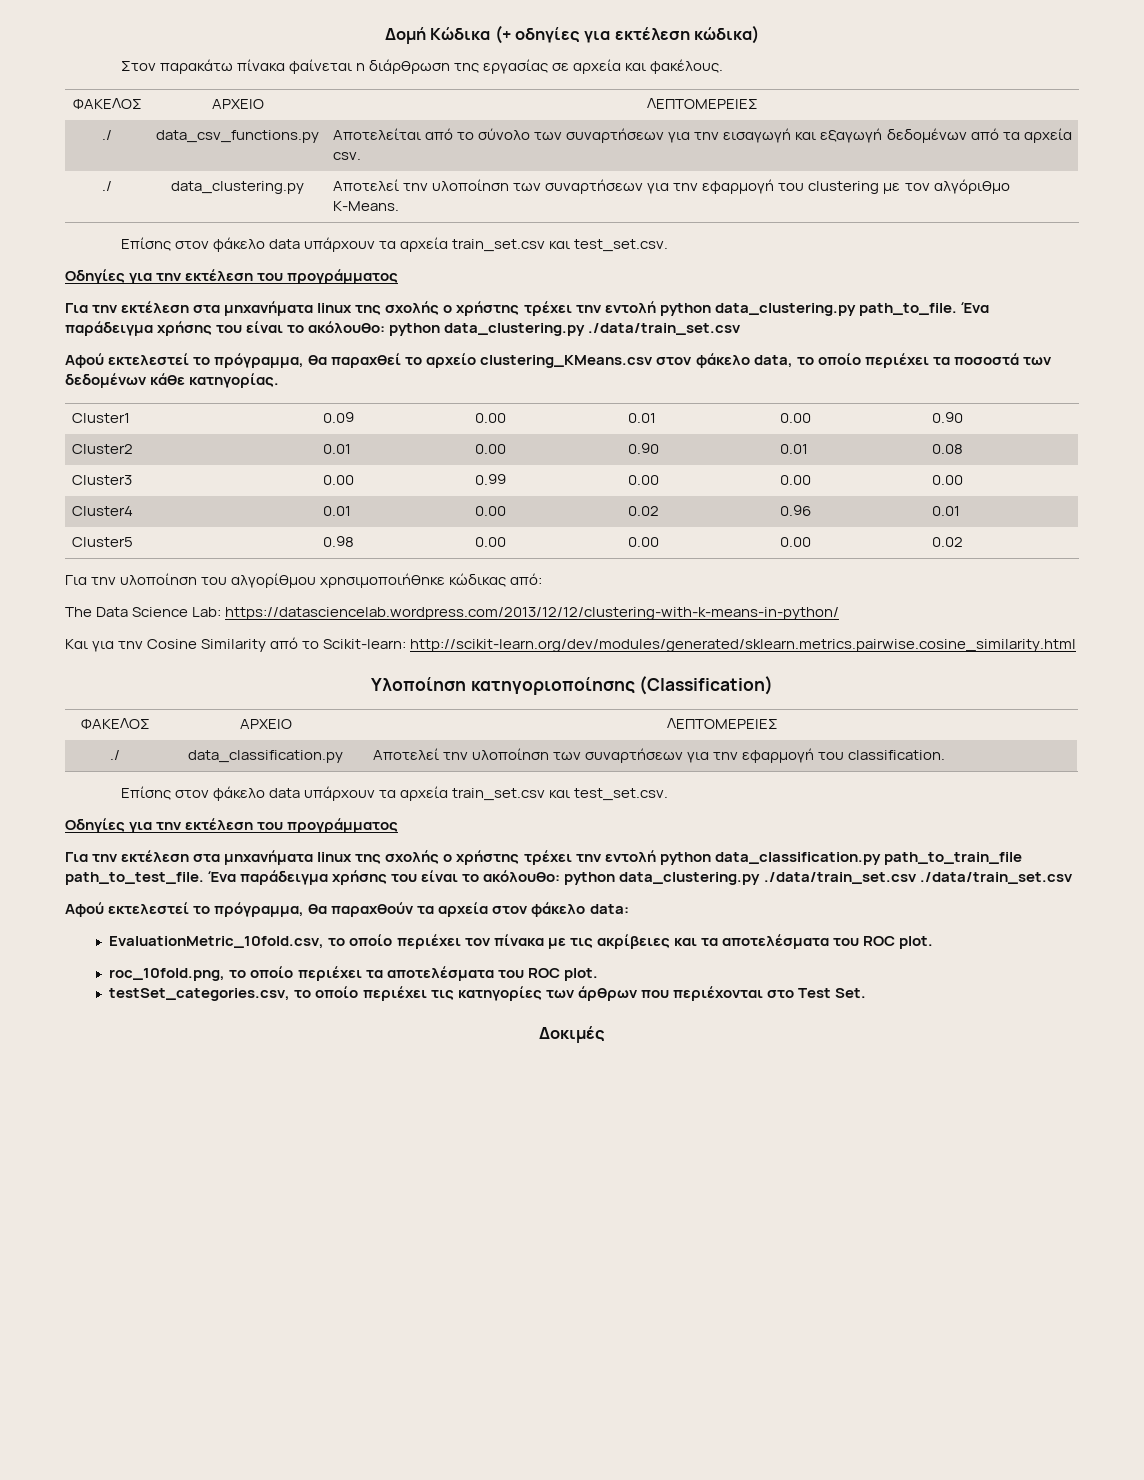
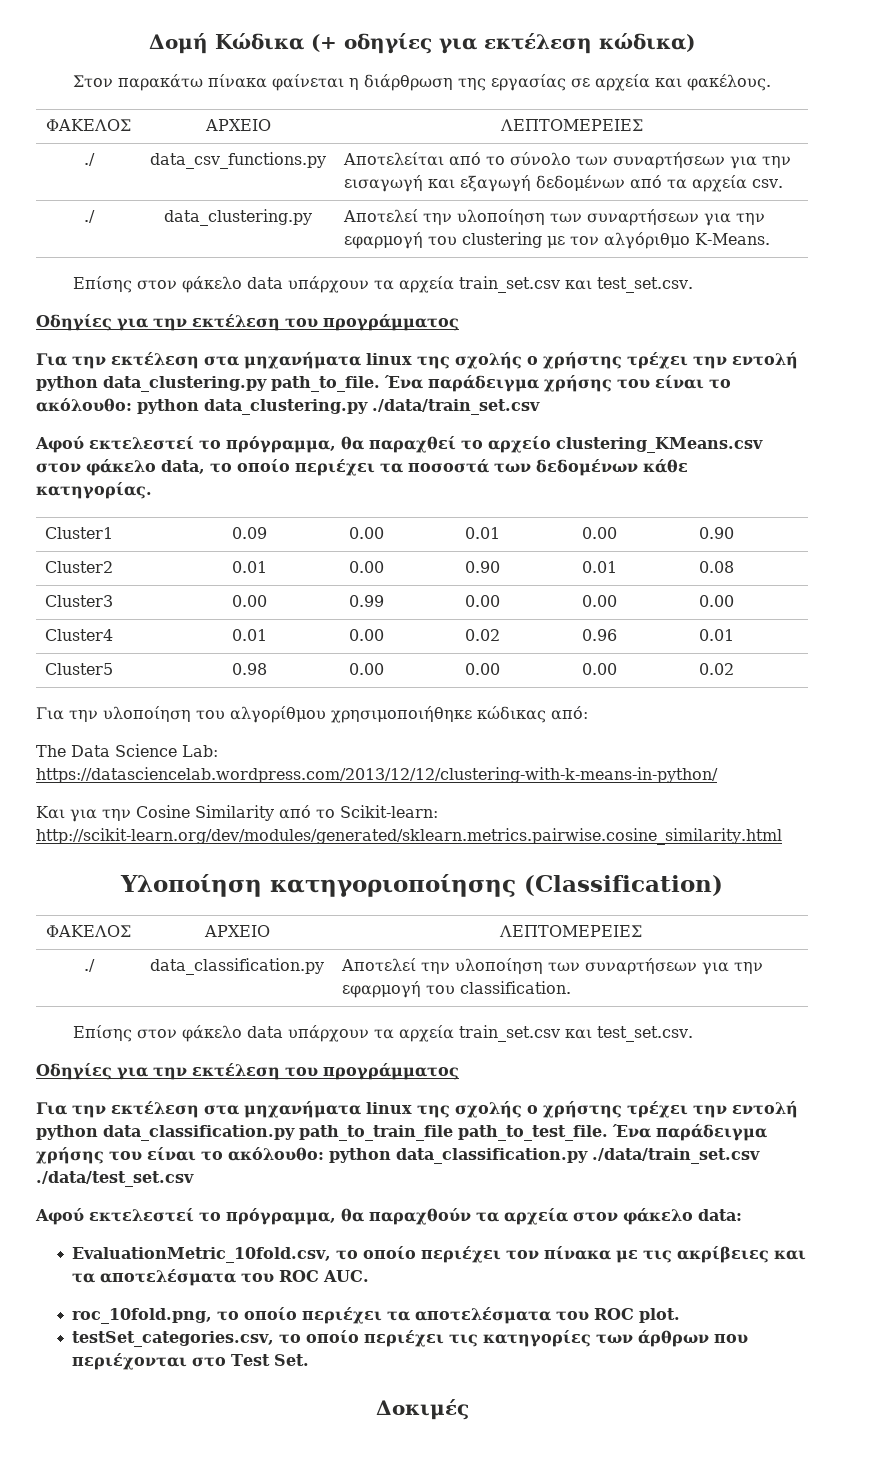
- Ένα παράδειγμα χρήσης του είναι το ακόλουθο: python data_clustering.py ./data/train_set.csv ./data/train_set.csv
+ Ένα παράδειγμα χρήσης του είναι το ακόλουθο: python data_classification.py ./data/train_set.csv ./data/test_set.csv
- EvaluationMetric_10fold.csv, το οποίο περιέχει τον πίνακα με τις ακρίβειες και τα αποτελέσματα του ROC plot.
+ EvaluationMetric_10fold.csv, το οποίο περιέχει τον πίνακα με τις ακρίβειες και τα αποτελέσματα του ROC AUC.

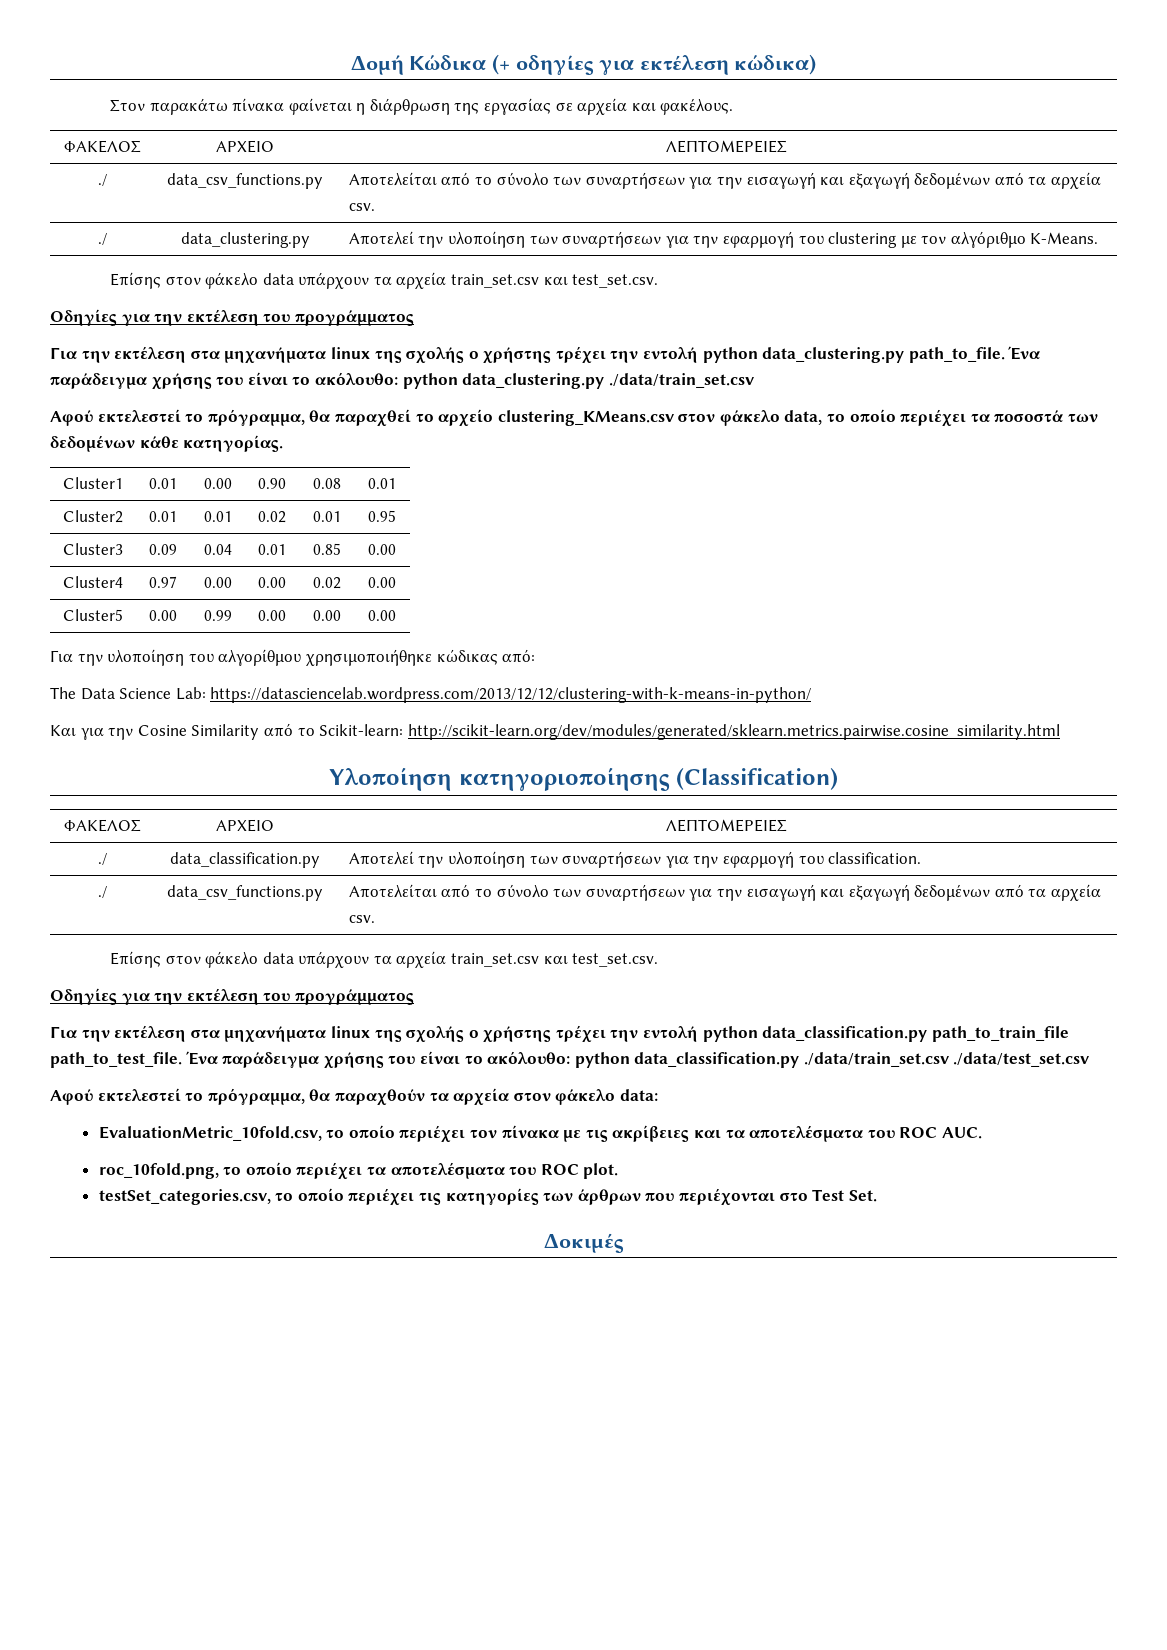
- Cluster1 | 0.09 | 0.00 | 0.01 | 0.00 | 0.90
- Cluster2 | 0.01 | 0.00 | 0.90 | 0.01 | 0.08
- Cluster3 | 0.00 | 0.99 | 0.00 | 0.00 | 0.00
+ Cluster1 | 0.01 | 0.00 | 0.90 | 0.08 | 0.01
+ Cluster2 | 0.01 | 0.01 | 0.02 | 0.01 | 0.95
+ Cluster3 | 0.09 | 0.04 | 0.01 | 0.85 | 0.00
+ Cluster4 | 0.97 | 0.00 | 0.00 | 0.02 | 0.00
+ Cluster5 | 0.00 | 0.99 | 0.00 | 0.00 | 0.00
- Cluster4 | 0.01 | 0.00 | 0.02 | 0.96 | 0.01
- Cluster5 | 0.98 | 0.00 | 0.00 | 0.00 | 0.02
  ./ | data_classification.py | Αποτελεί την υλοποίηση των συναρτήσεων για την εφαρμογή του classification.
+ ./ | data_csv_functions.py | Αποτελείται από το σύνολο των συναρτήσεων για την εισαγωγή και εξαγωγή δεδομένων από τα αρχεία csv.

